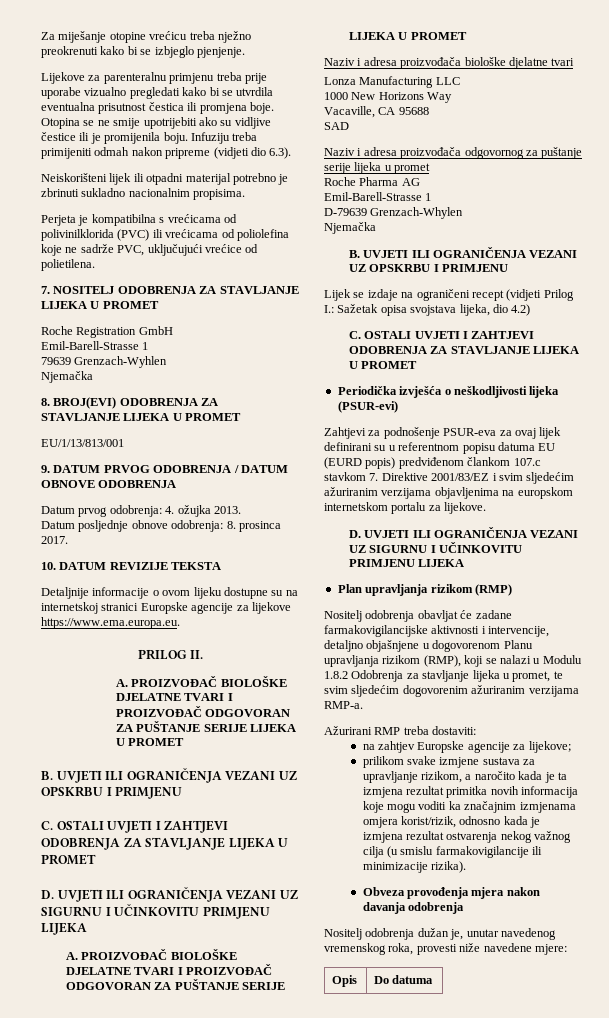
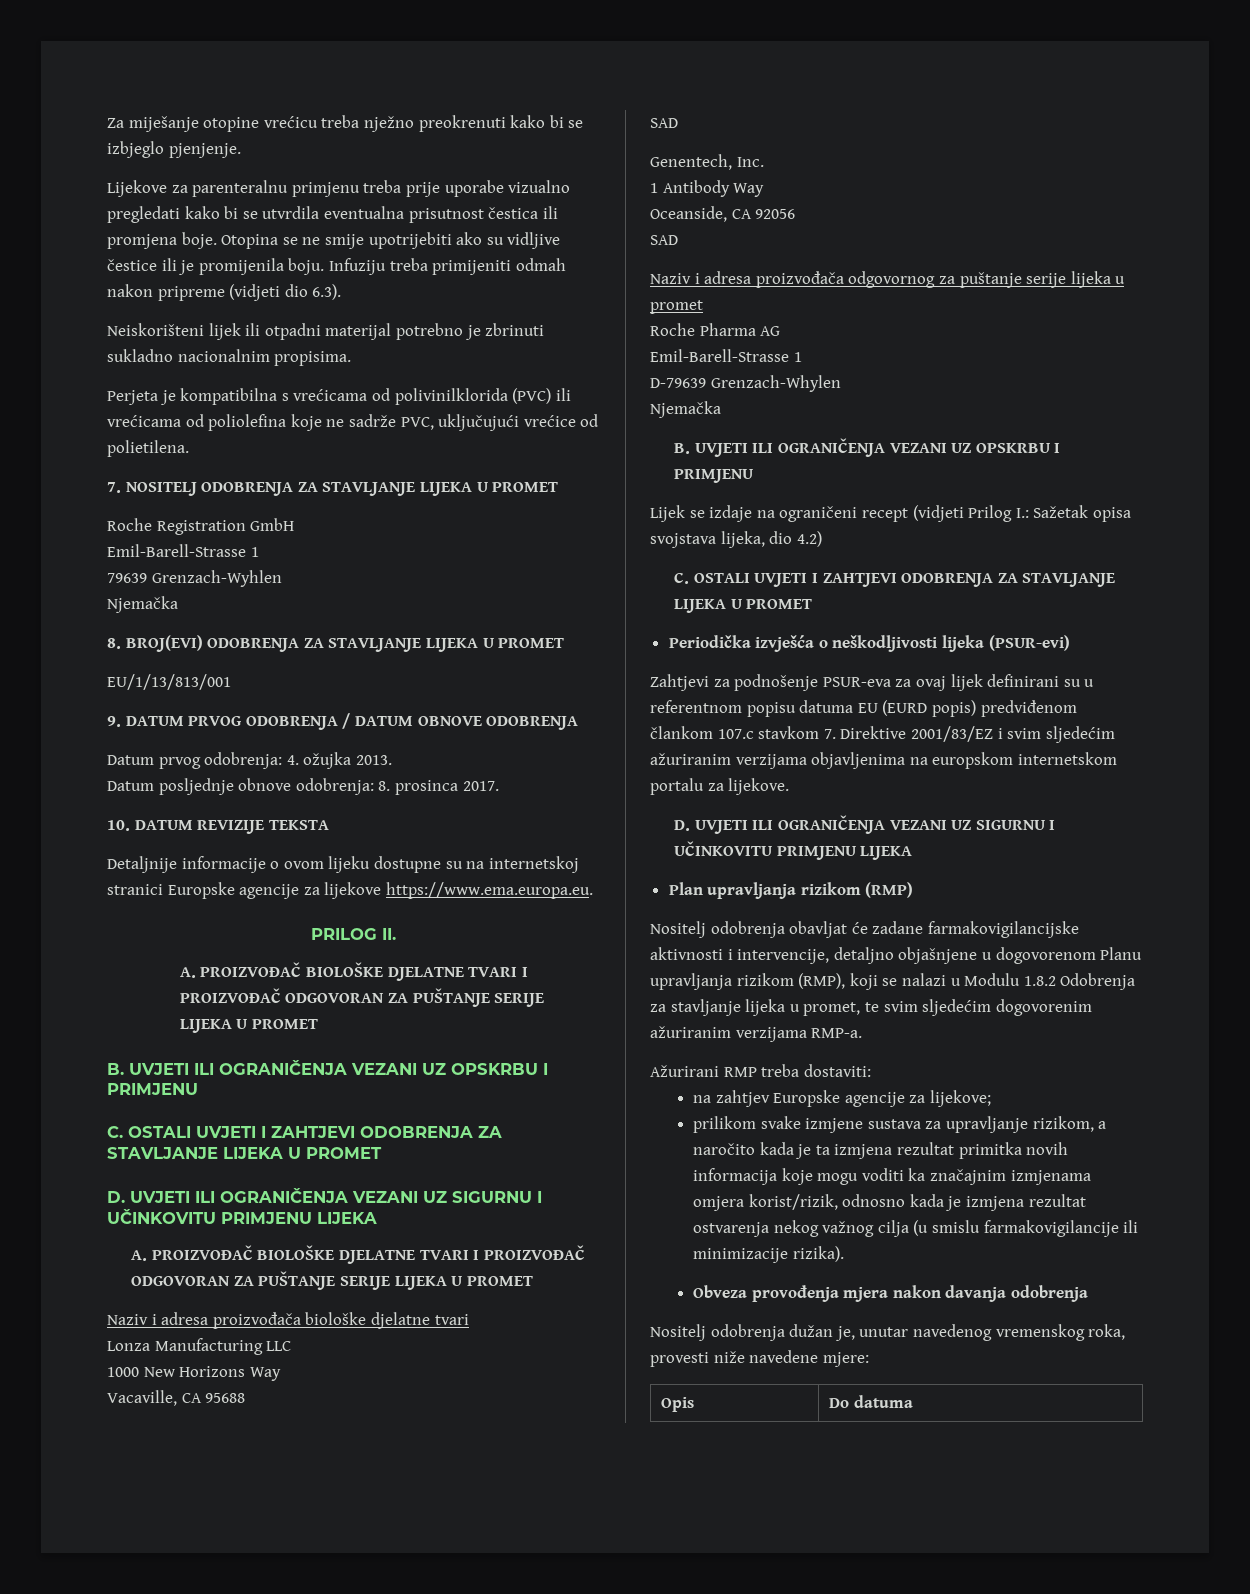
+ Genentech, Inc.
+ 1 Antibody Way
+ Oceanside, CA 92056
+ SAD

